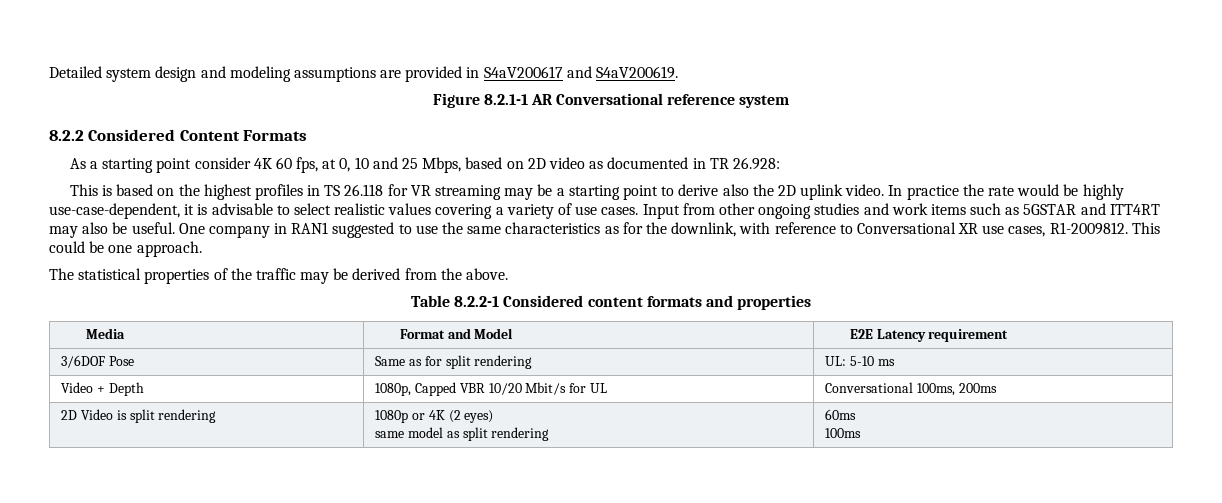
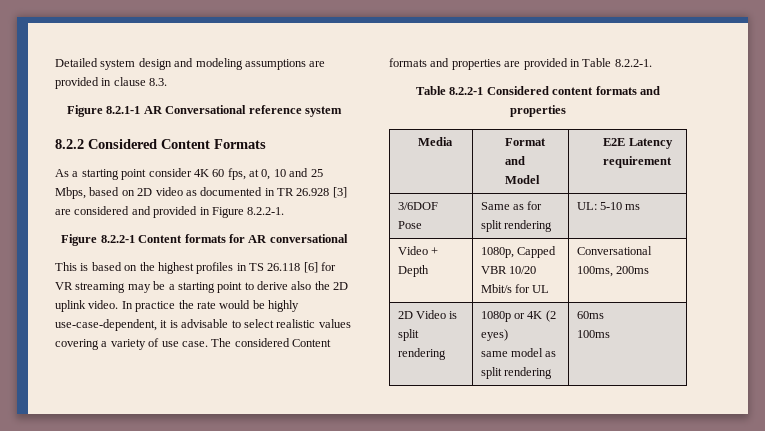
- Detailed system design and modeling assumptions are provided in S4aV200617 and S4aV200619.
+ Detailed system design and modeling assumptions are provided in clause 8.3.
- As a starting point consider 4K 60 fps, at 0, 10 and 25 Mbps, based on 2D video as documented in TR 26.928:
+ As a starting point consider 4K 60 fps, at 0, 10 and 25 Mbps, based on 2D video as documented in TR 26.928 [3] are considered and provided in Figure 8.2.2-1.
+ Figure 8.2.2-1 Content formats for AR conversational
- This is based on the highest profiles in TS 26.118 for VR streaming may be a starting point to derive also the 2D uplink video.
+ This is based on the highest profiles in TS 26.118 [6] for VR streaming may be a starting point to derive also the 2D uplink video.
- In practice the rate would be highly use-case-dependent, it is advisable to select realistic values covering a variety of use cases. Input from other ongoing studies and work items such as 5GSTAR and ITT4RT may also be useful. One company in RAN1 suggested to use the same characteristics as for the downlink, with reference to Conversational XR use cases, R1-2009812. This could be one approach.
- The statistical properties of the traffic may be derived from the above.
+ In practice the rate would be highly use-case-dependent, it is advisable to select realistic values covering a variety of use case. The considered Content formats and properties are provided in Table 8.2.2-1.

